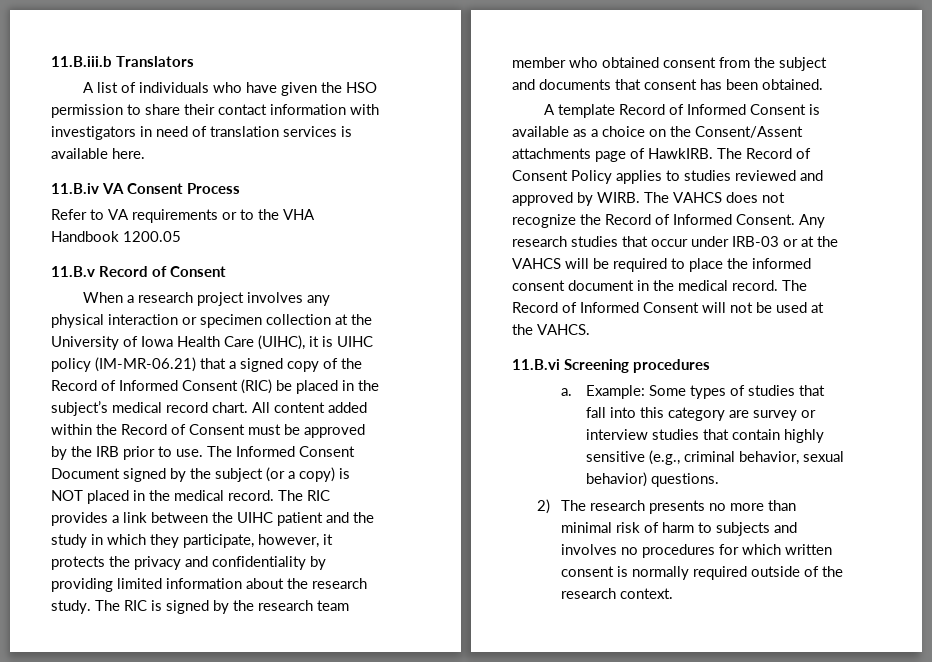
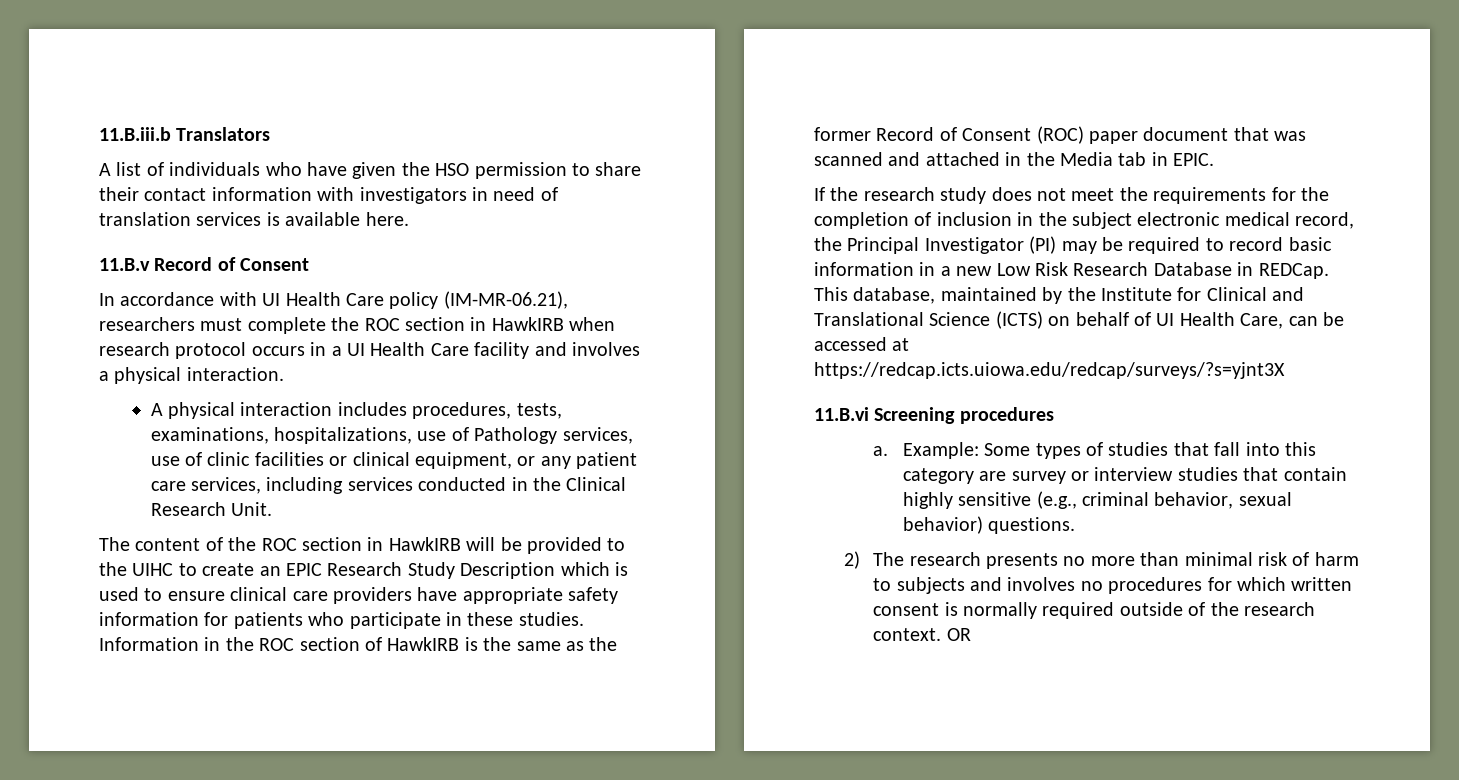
- 11.B.iv VA Consent Process
- Refer to VA requirements or to the VHA Handbook 1200.05
  11.B.v Record of Consent
- When a research project involves any physical interaction or specimen collection at the University of Iowa Health Care (UIHC), it is UIHC policy (IM-MR-06.21) that a signed copy of the Record of Informed Consent (RIC) be placed in the subject’s medical record chart. All content added within the Record of Consent must be approved by the IRB prior to use. The Informed Consent Document signed by the subject (or a copy) is NOT placed in the medical record. The RIC provides a link between the UIHC patient and the study in which they participate, however, it protects the privacy and confidentiality by providing limited information about the research study. The RIC is signed by the research team member who obtained consent from the subject and documents that consent has been obtained.
- A template Record of Informed Consent is available as a choice on the Consent/Assent attachments page of HawkIRB. The Record of Consent Policy applies to studies reviewed and approved by WIRB. The VAHCS does not recognize the Record of Informed Consent. Any research studies that occur under IRB-03 or at the VAHCS will be required to place the informed consent document in the medical record. The Record of Informed Consent will not be used at the VAHCS.
+ In accordance with UI Health Care policy (IM-MR-06.21), researchers must complete the ROC section in HawkIRB when research protocol occurs in a UI Health Care facility and involves a physical interaction.
+ A physical interaction includes procedures, tests, examinations, hospitalizations, use of Pathology services, use of clinic facilities or clinical equipment, or any patient care services, including services conducted in the Clinical Research Unit.
+ The content of the ROC section in HawkIRB will be provided to the UIHC to create an EPIC Research Study Description which is used to ensure clinical care providers have appropriate safety information for patients who participate in these studies. Information in the ROC section of HawkIRB is the same as the former Record of Consent (ROC) paper document that was scanned and attached in the Media tab in EPIC.
+ If the research study does not meet the requirements for the completion of inclusion in the subject electronic medical record, the Principal Investigator (PI) may be required to record basic information in a new Low Risk Research Database in REDCap. This database, maintained by the Institute for Clinical and Translational Science (ICTS) on behalf of UI Health Care, can be accessed at https://redcap.icts.uiowa.edu/redcap/surveys/?s=yjnt3X
+ OR

